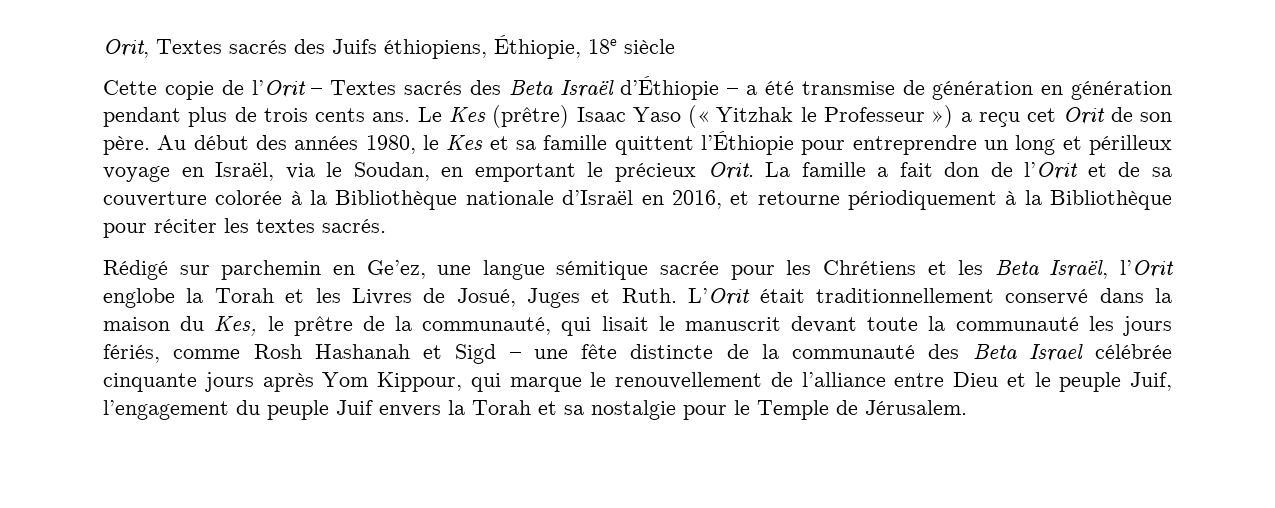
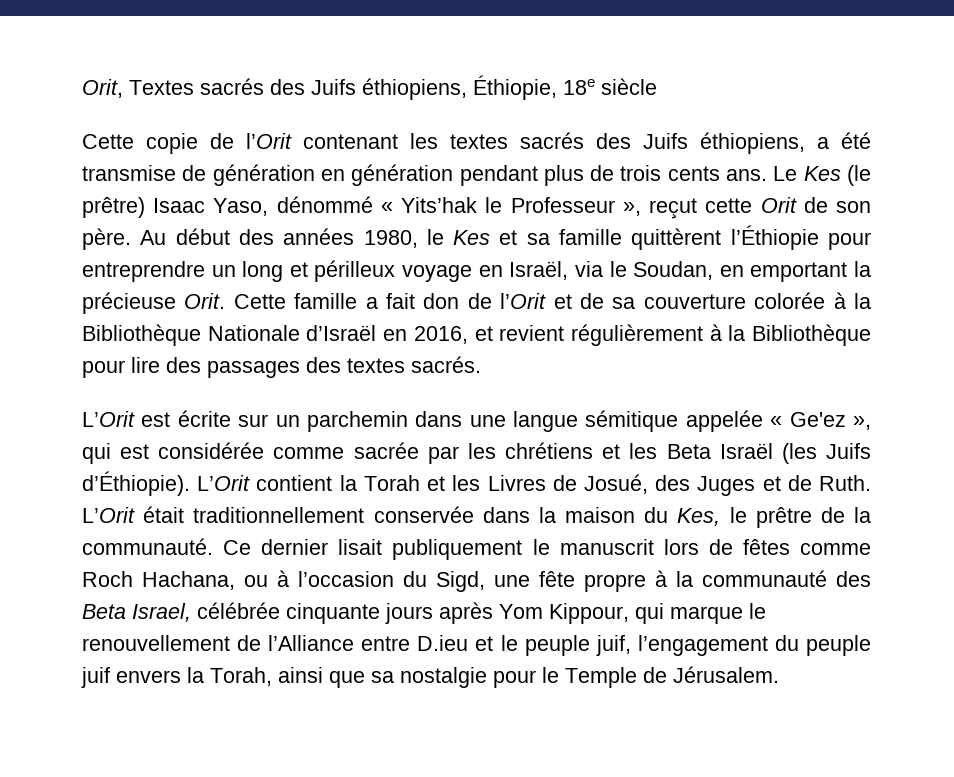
- Cette copie de l’Orit – Textes sacrés des Beta Israël d’Éthiopie – a été transmise de génération en génération pendant plus de trois cents ans.
+ Cette copie de l’Orit contenant les textes sacrés des Juifs éthiopiens, a été transmise de génération en génération pendant plus de trois cents ans.
- Le Kes (prêtre) Isaac Yaso (« Yitzhak le Professeur ») a reçu cet Orit de son père.
+ Le Kes (le prêtre) Isaac Yaso, dénommé « Yits’hak le Professeur », reçut cette Orit de son père.
- Au début des années 1980, le Kes et sa famille quittent l’Éthiopie pour entreprendre un long et périlleux voyage en Israël, via le Soudan, en emportant le précieux Orit. La famille a fait don de l’Orit et de sa couverture colorée à la Bibliothèque nationale d’Israël en 2016, et retourne périodiquement à la Bibliothèque pour réciter les textes sacrés.
- Rédigé sur parchemin en Ge’ez, une langue sémitique sacrée pour les Chrétiens et les Beta Israël, l’Orit englobe la Torah et les Livres de Josué, Juges et Ruth.
+ Au début des années 1980, le Kes et sa famille quittèrent l’Éthiopie pour entreprendre un long et périlleux voyage en Israël, via le Soudan, en emportant la précieuse Orit. Cette famille a fait don de l’Orit et de sa couverture colorée à la Bibliothèque Nationale d’Israël en 2016, et revient régulièrement à la Bibliothèque pour lire des passages des textes sacrés.
+ L’Orit est écrite sur un parchemin dans une langue sémitique appelée « Ge'ez », qui est considérée comme sacrée par les chrétiens et les Beta Israël (les Juifs d’Éthiopie). L’Orit contient la Torah et les Livres de Josué, des Juges et de Ruth.
- L’Orit était traditionnellement conservé dans la maison du Kes, le prêtre de la communauté, qui lisait le manuscrit devant toute la communauté les jours fériés, comme Rosh Hashanah et Sigd – une fête distincte de la communauté des Beta Israel célébrée cinquante jours après Yom Kippour, qui marque le renouvellement de l’alliance entre Dieu et le peuple Juif, l’engagement du peuple Juif envers la Torah et sa nostalgie pour le Temple de Jérusalem.
+ L’Orit était traditionnellement conservée dans la maison du Kes, le prêtre de la communauté. Ce dernier lisait publiquement le manuscrit lors de fêtes comme Roch Hachana, ou à l’occasion du Sigd, une fête propre à la communauté des Beta Israel, célébrée cinquante jours après Yom Kippour, qui marque le renouvellement de l’Alliance entre D.ieu et le peuple juif, l’engagement du peuple juif envers la Torah, ainsi que sa nostalgie pour le Temple de Jérusalem.

